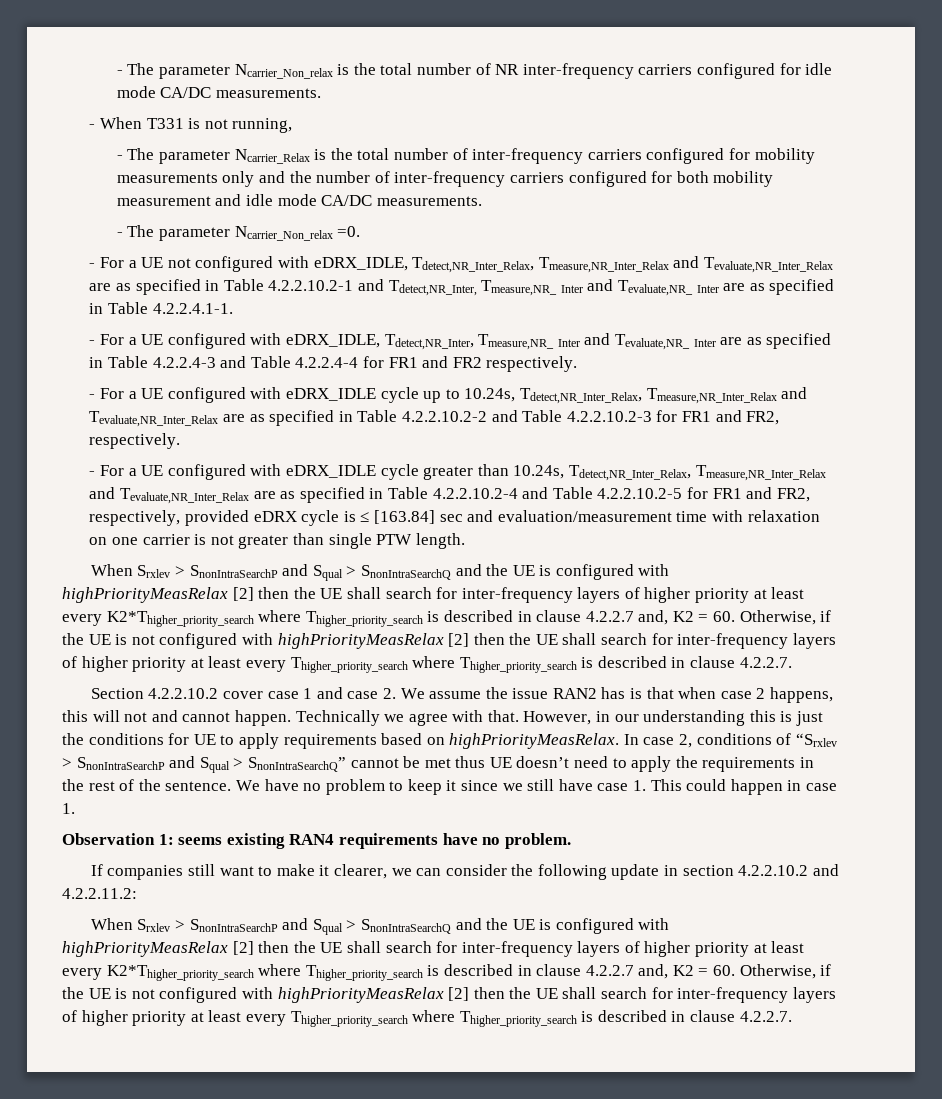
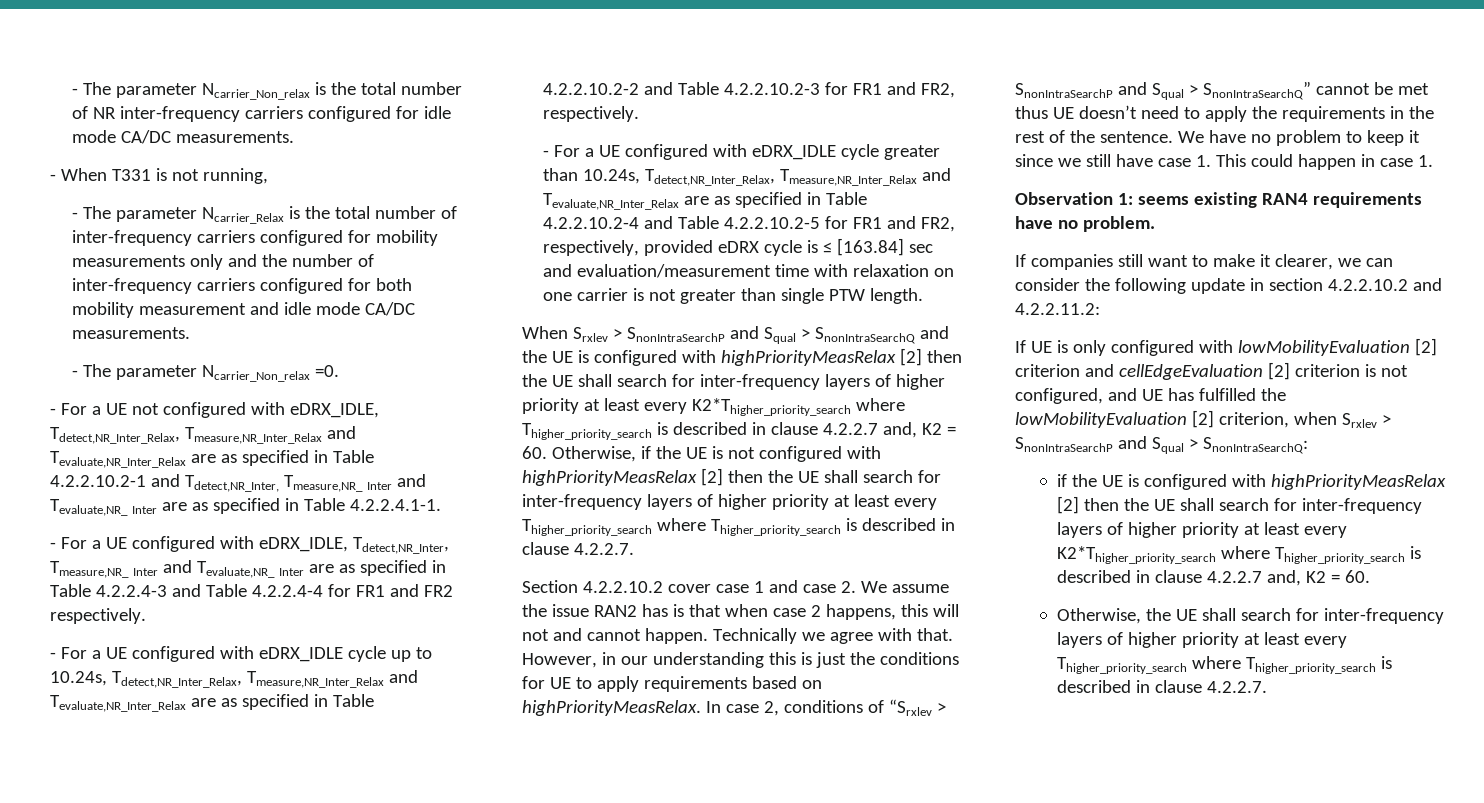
  If companies still want to make it clearer, we can consider the following update in section 4.2.2.10.2 and 4.2.2.11.2:
- When Srxlev > SnonIntraSearchP and Squal > SnonIntraSearchQ and the UE is configured with highPriorityMeasRelax [2] then the UE shall search for inter-frequency layers of higher priority at least every K2*Thigher_priority_search where Thigher_priority_search is described in clause 4.2.2.7 and, K2 = 60. Otherwise, if the UE is not configured with highPriorityMeasRelax [2] then the UE shall search for inter-frequency layers of higher priority at least every Thigher_priority_search where Thigher_priority_search is described in clause 4.2.2.7.
+ If UE is only configured with lowMobilityEvaluation [2] criterion and cellEdgeEvaluation [2] criterion is not configured, and UE has fulfilled the lowMobilityEvaluation [2] criterion, when Srxlev > SnonIntraSearchP and Squal > SnonIntraSearchQ:
+ if the UE is configured with highPriorityMeasRelax [2] then the UE shall search for inter-frequency layers of higher priority at least every K2*Thigher_priority_search where Thigher_priority_search is described in clause 4.2.2.7 and, K2 = 60.
+ Otherwise, the UE shall search for inter-frequency layers of higher priority at least every Thigher_priority_search where Thigher_priority_search is described in clause 4.2.2.7.

